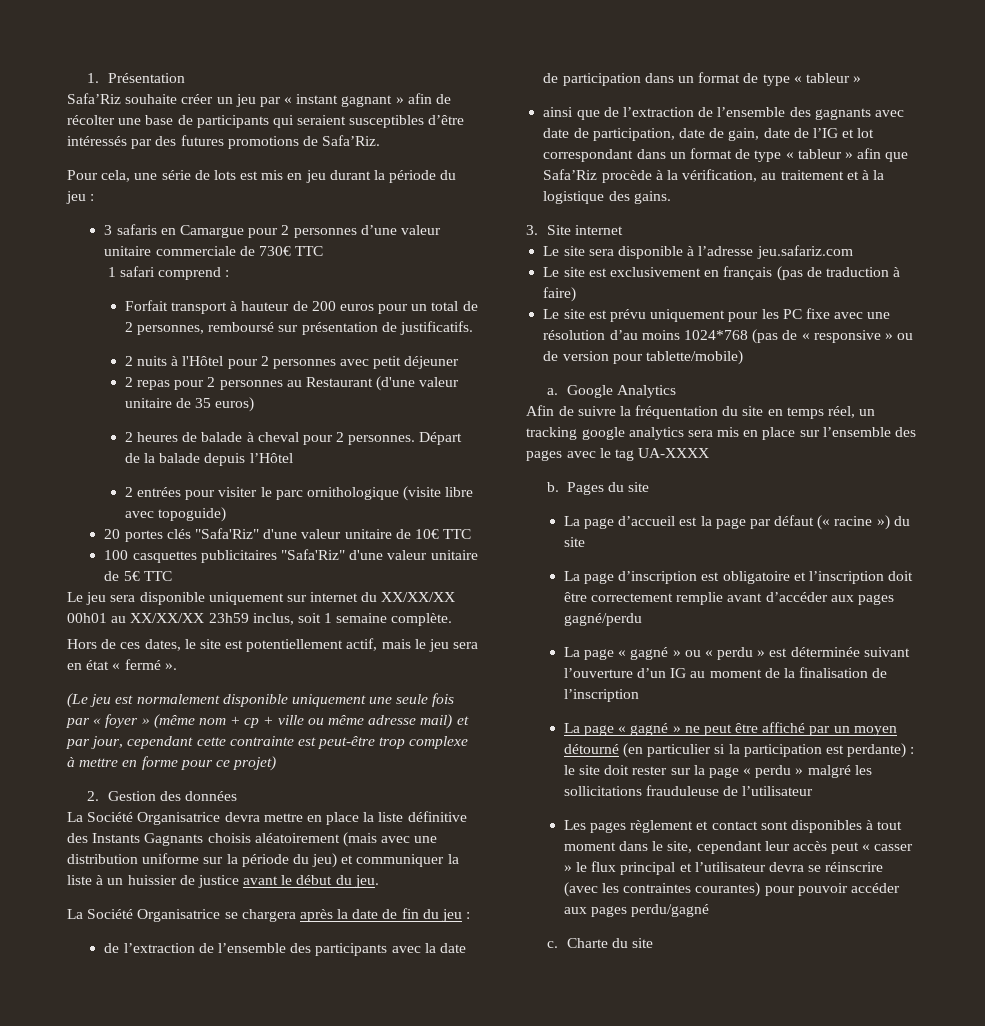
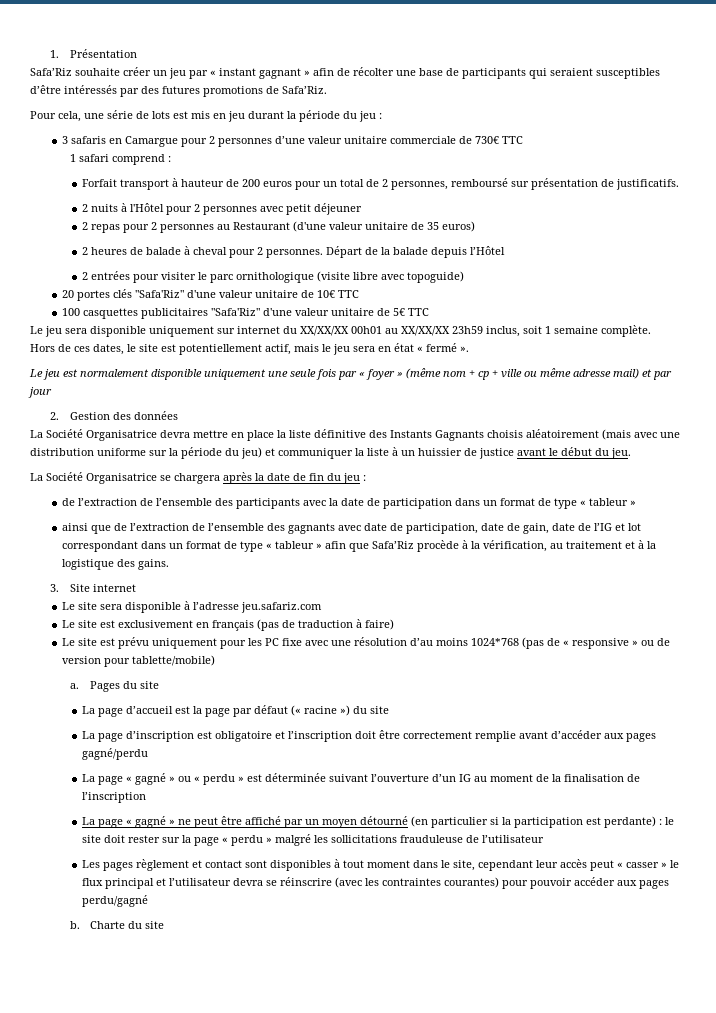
- (Le jeu est normalement disponible uniquement une seule fois par « foyer » (même nom + cp + ville ou même adresse mail) et par jour, cependant cette contrainte est peut-être trop complexe à mettre en forme pour ce projet)
+ Le jeu est normalement disponible uniquement une seule fois par « foyer » (même nom + cp + ville ou même adresse mail) et par jour
- Google Analytics
- Afin de suivre la fréquentation du site en temps réel, un tracking google analytics sera mis en place sur l’ensemble des pages avec le tag UA-XXXX
- b.
- c.
+ b.

